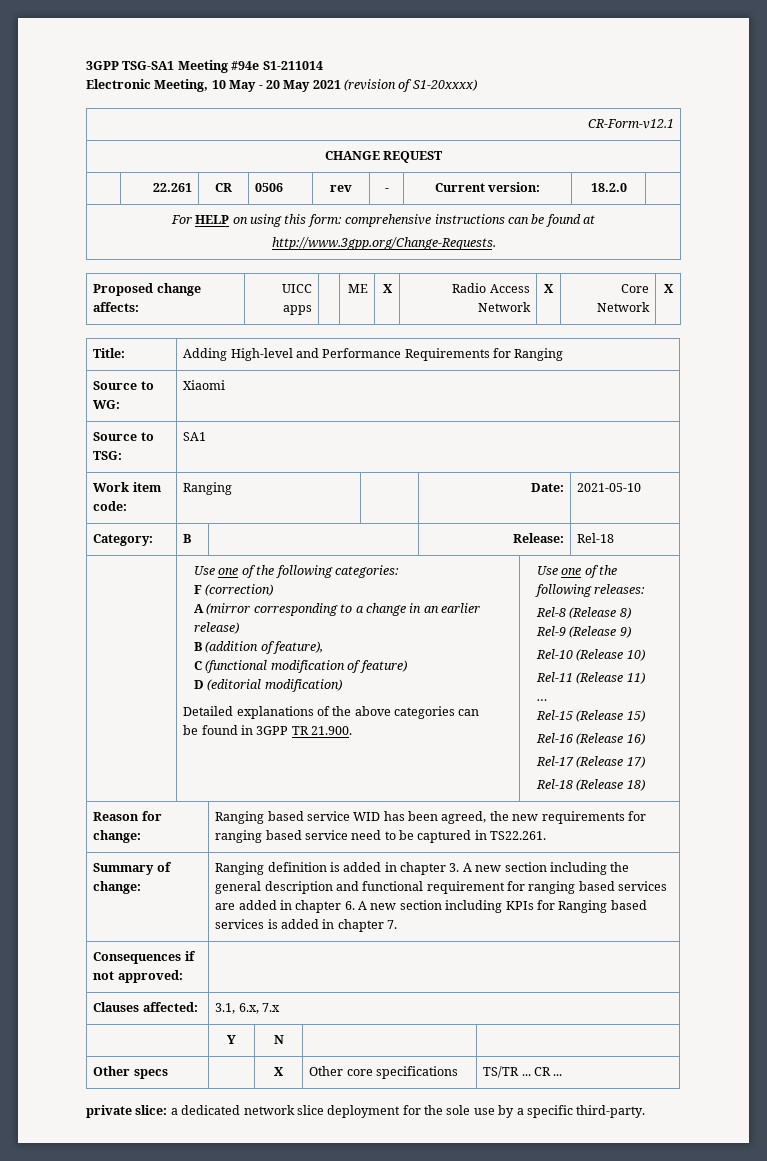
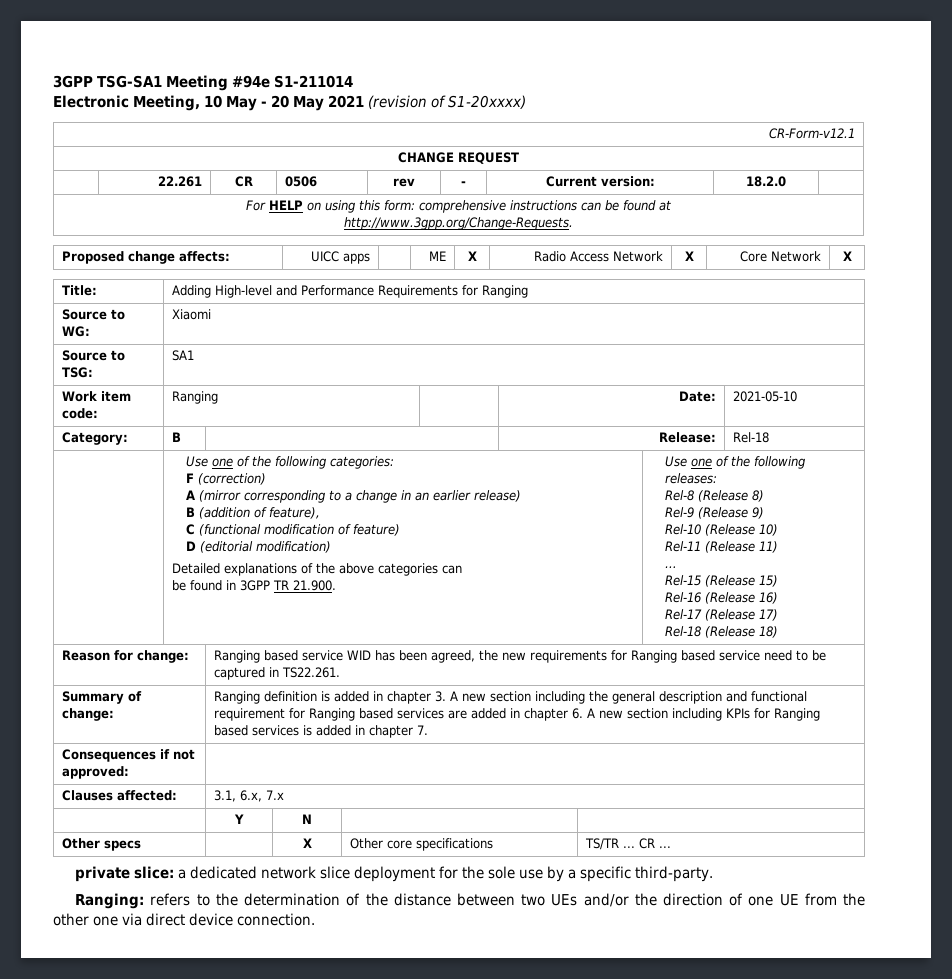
- Reason for change: | Ranging based service WID has been agreed, the new requirements for ranging based service need to be captured in TS22.261.
+ Reason for change: | Ranging based service WID has been agreed, the new requirements for Ranging based service need to be captured in TS22.261.
- Ranging definition is added in chapter 3. A new section including the general description and functional requirement for ranging based services are added in chapter 6. A new section including KPIs for Ranging based services is added in chapter 7.
+ Ranging definition is added in chapter 3. A new section including the general description and functional requirement for Ranging based services are added in chapter 6. A new section including KPIs for Ranging based services is added in chapter 7.
+ Ranging: refers to the determination of the distance between two UEs and/or the direction of one UE from the other one via direct device connection.

